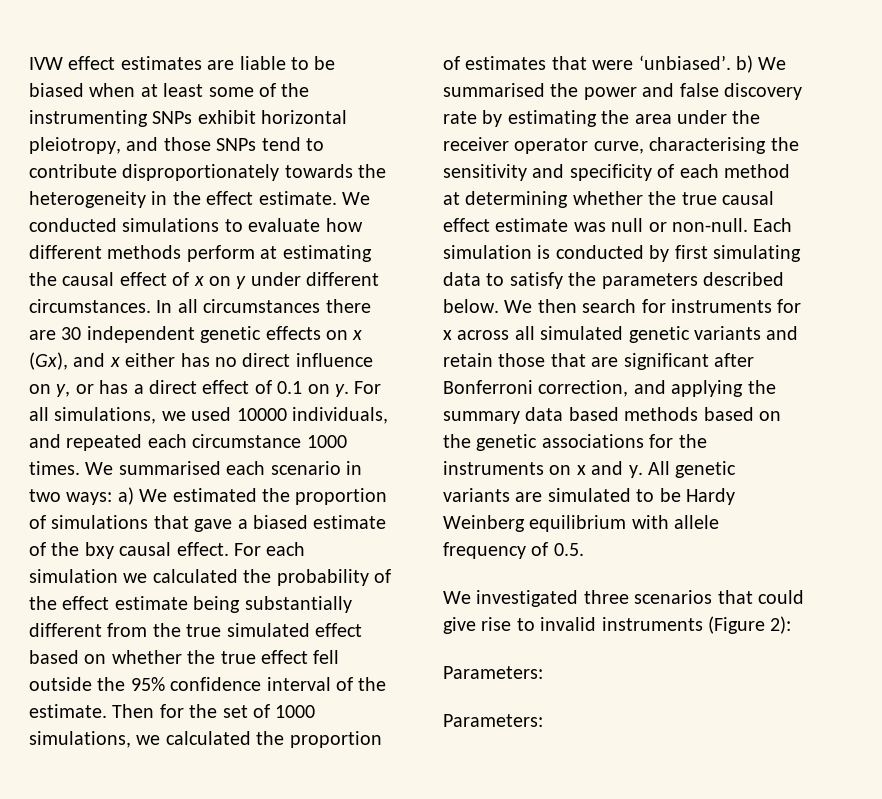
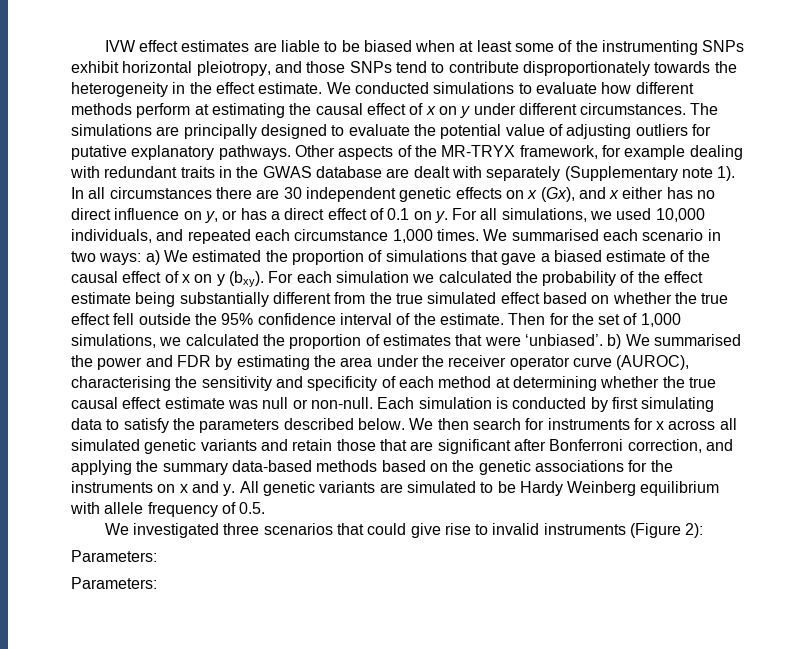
+ The simulations are principally designed to evaluate the potential value of adjusting outliers for putative explanatory pathways. Other aspects of the MR-TRYX framework, for example dealing with redundant traits in the GWAS database are dealt with separately (Supplementary note 1).
- For all simulations, we used 10000 individuals, and repeated each circumstance 1000 times.
+ For all simulations, we used 10,000 individuals, and repeated each circumstance 1,000 times.
- We summarised each scenario in two ways: a) We estimated the proportion of simulations that gave a biased estimate of the bxy causal effect.
+ We summarised each scenario in two ways: a) We estimated the proportion of simulations that gave a biased estimate of the causal effect of x on y (bxy).
- Then for the set of 1000 simulations, we calculated the proportion of estimates that were ‘unbiased’. b) We summarised the power and false discovery rate by estimating the area under the receiver operator curve, characterising the sensitivity and specificity of each method at determining whether the true causal effect estimate was null or non-null.
+ Then for the set of 1,000 simulations, we calculated the proportion of estimates that were ‘unbiased’. b) We summarised the power and FDR by estimating the area under the receiver operator curve (AUROC), characterising the sensitivity and specificity of each method at determining whether the true causal effect estimate was null or non-null.
- We then search for instruments for x across all simulated genetic variants and retain those that are significant after Bonferroni correction, and applying the summary data based methods based on the genetic associations for the instruments on x and y.
+ We then search for instruments for x across all simulated genetic variants and retain those that are significant after Bonferroni correction, and applying the summary data-based methods based on the genetic associations for the instruments on x and y.

